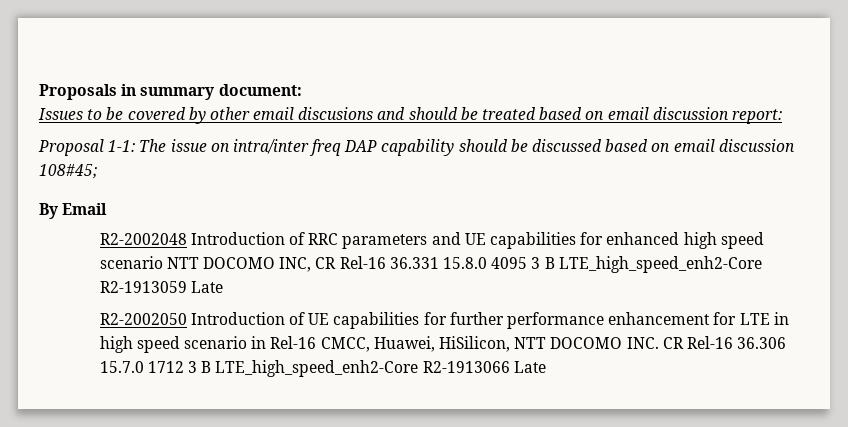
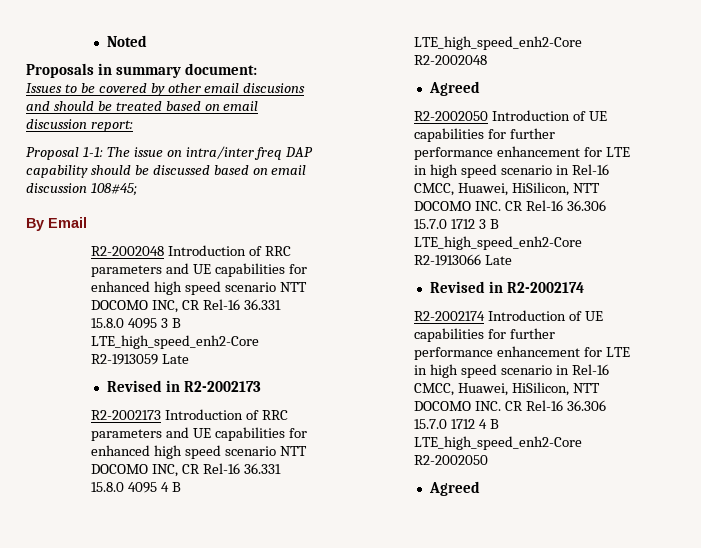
+ Noted
+ Revised in R2-2002173
+ R2-2002173 Introduction of RRC parameters and UE capabilities for enhanced high speed scenario NTT DOCOMO INC, CR Rel-16 36.331 15.8.0 4095 4 B LTE_high_speed_enh2-Core R2-2002048
+ Agreed
+ Revised in R2-2002174
+ R2-2002174 Introduction of UE capabilities for further performance enhancement for LTE in high speed scenario in Rel-16 CMCC, Huawei, HiSilicon, NTT DOCOMO INC. CR Rel-16 36.306 15.7.0 1712 4 B LTE_high_speed_enh2-Core R2-2002050
+ Agreed

